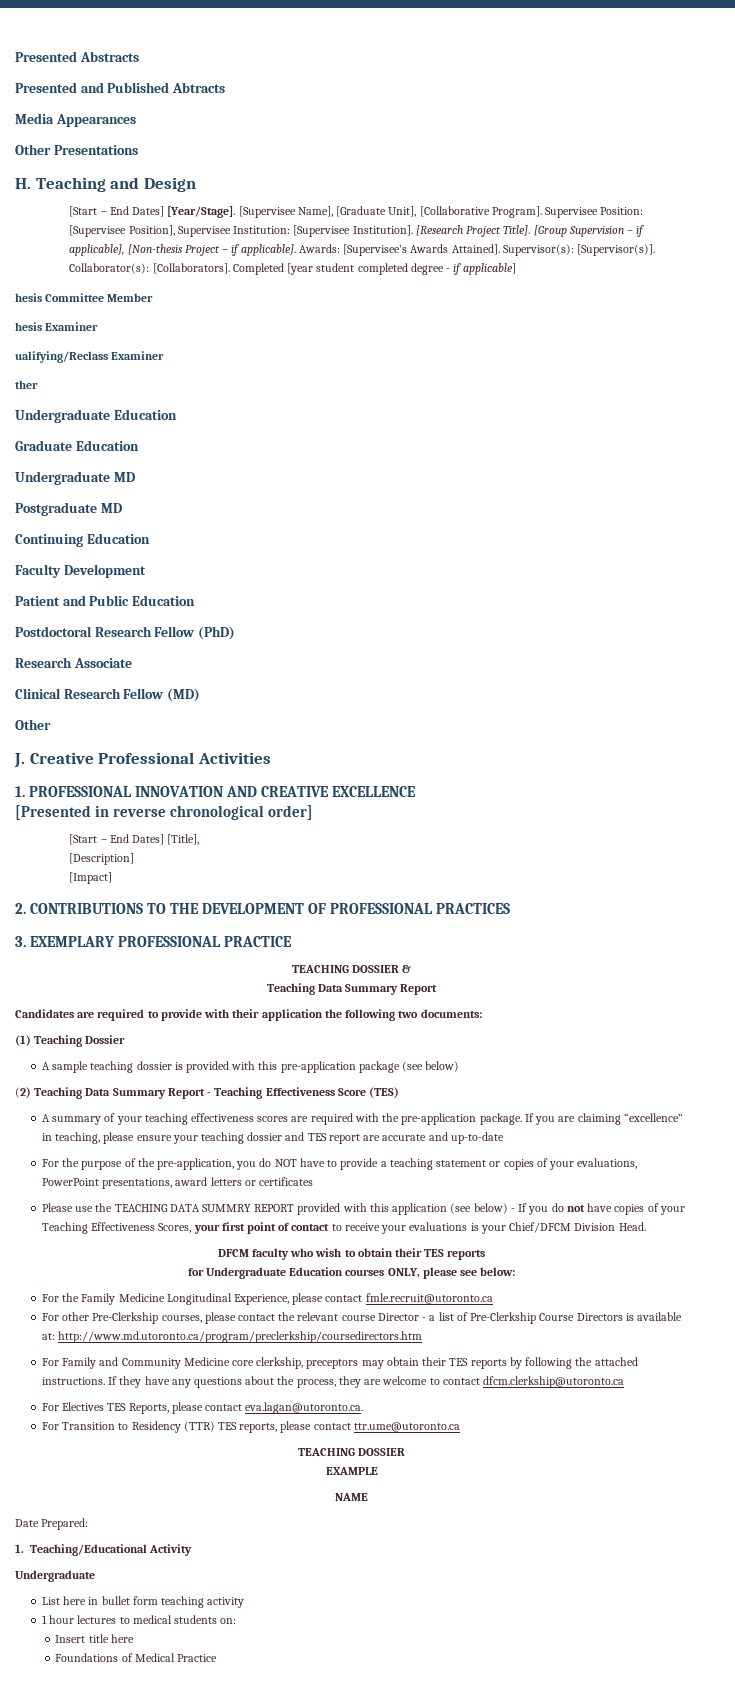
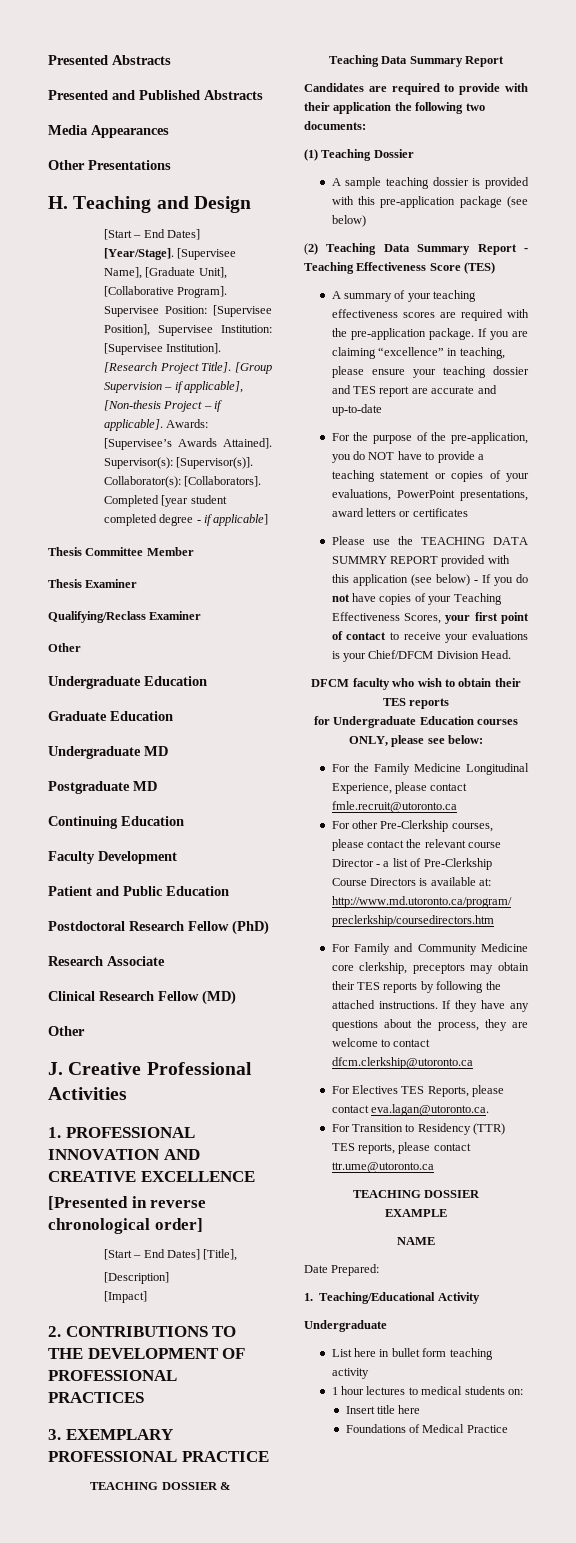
- Presented and Published Abtracts
+ Presented and Published Abstracts
- hesis Committee Member
+ Thesis Committee Member
- hesis Examiner
- ualifying/Reclass Examiner
- ther
+ Thesis Examiner
+ Qualifying/Reclass Examiner
+ Other

